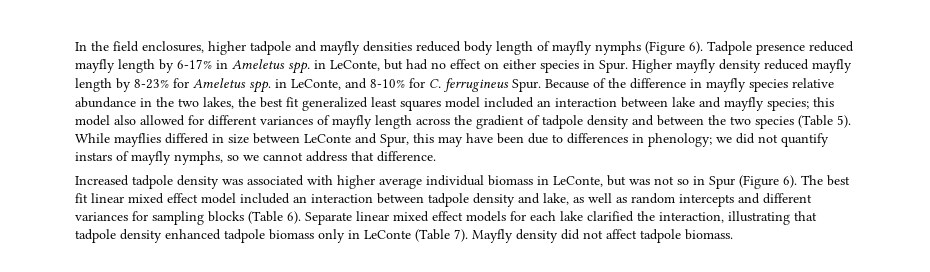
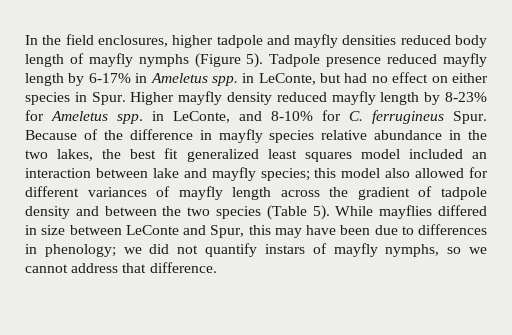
- In the field enclosures, higher tadpole and mayfly densities reduced body length of mayfly nymphs (Figure 6).
+ In the field enclosures, higher tadpole and mayfly densities reduced body length of mayfly nymphs (Figure 5).
- Increased tadpole density was associated with higher average individual biomass in LeConte, but was not so in Spur (Figure 6). The best fit linear mixed effect model included an interaction between tadpole density and lake, as well as random intercepts and different variances for sampling blocks (Table 6). Separate linear mixed effect models for each lake clarified the interaction, illustrating that tadpole density enhanced tadpole biomass only in LeConte (Table 7). Mayfly density did not affect tadpole biomass.

